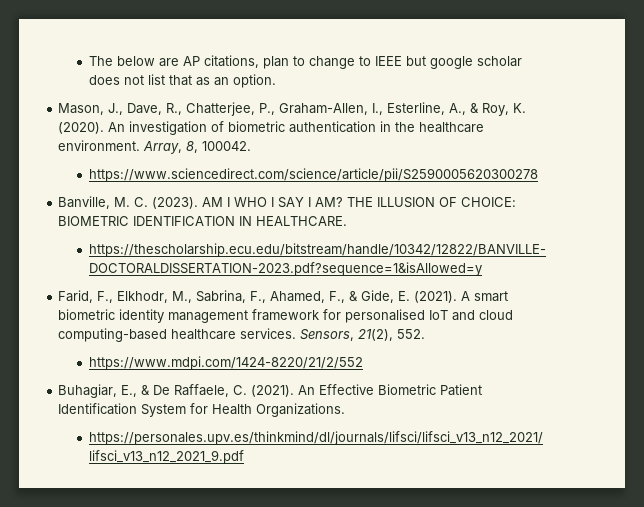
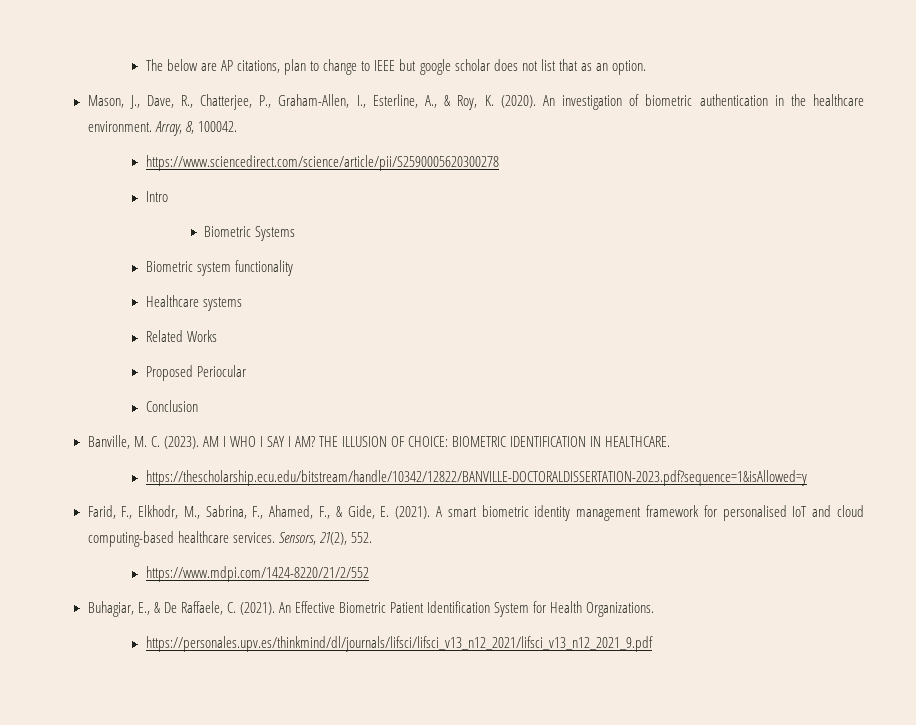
+ Intro
+ Biometric Systems
+ Biometric system functionality
+ Healthcare systems
+ Related Works
+ Proposed Periocular
+ Conclusion

